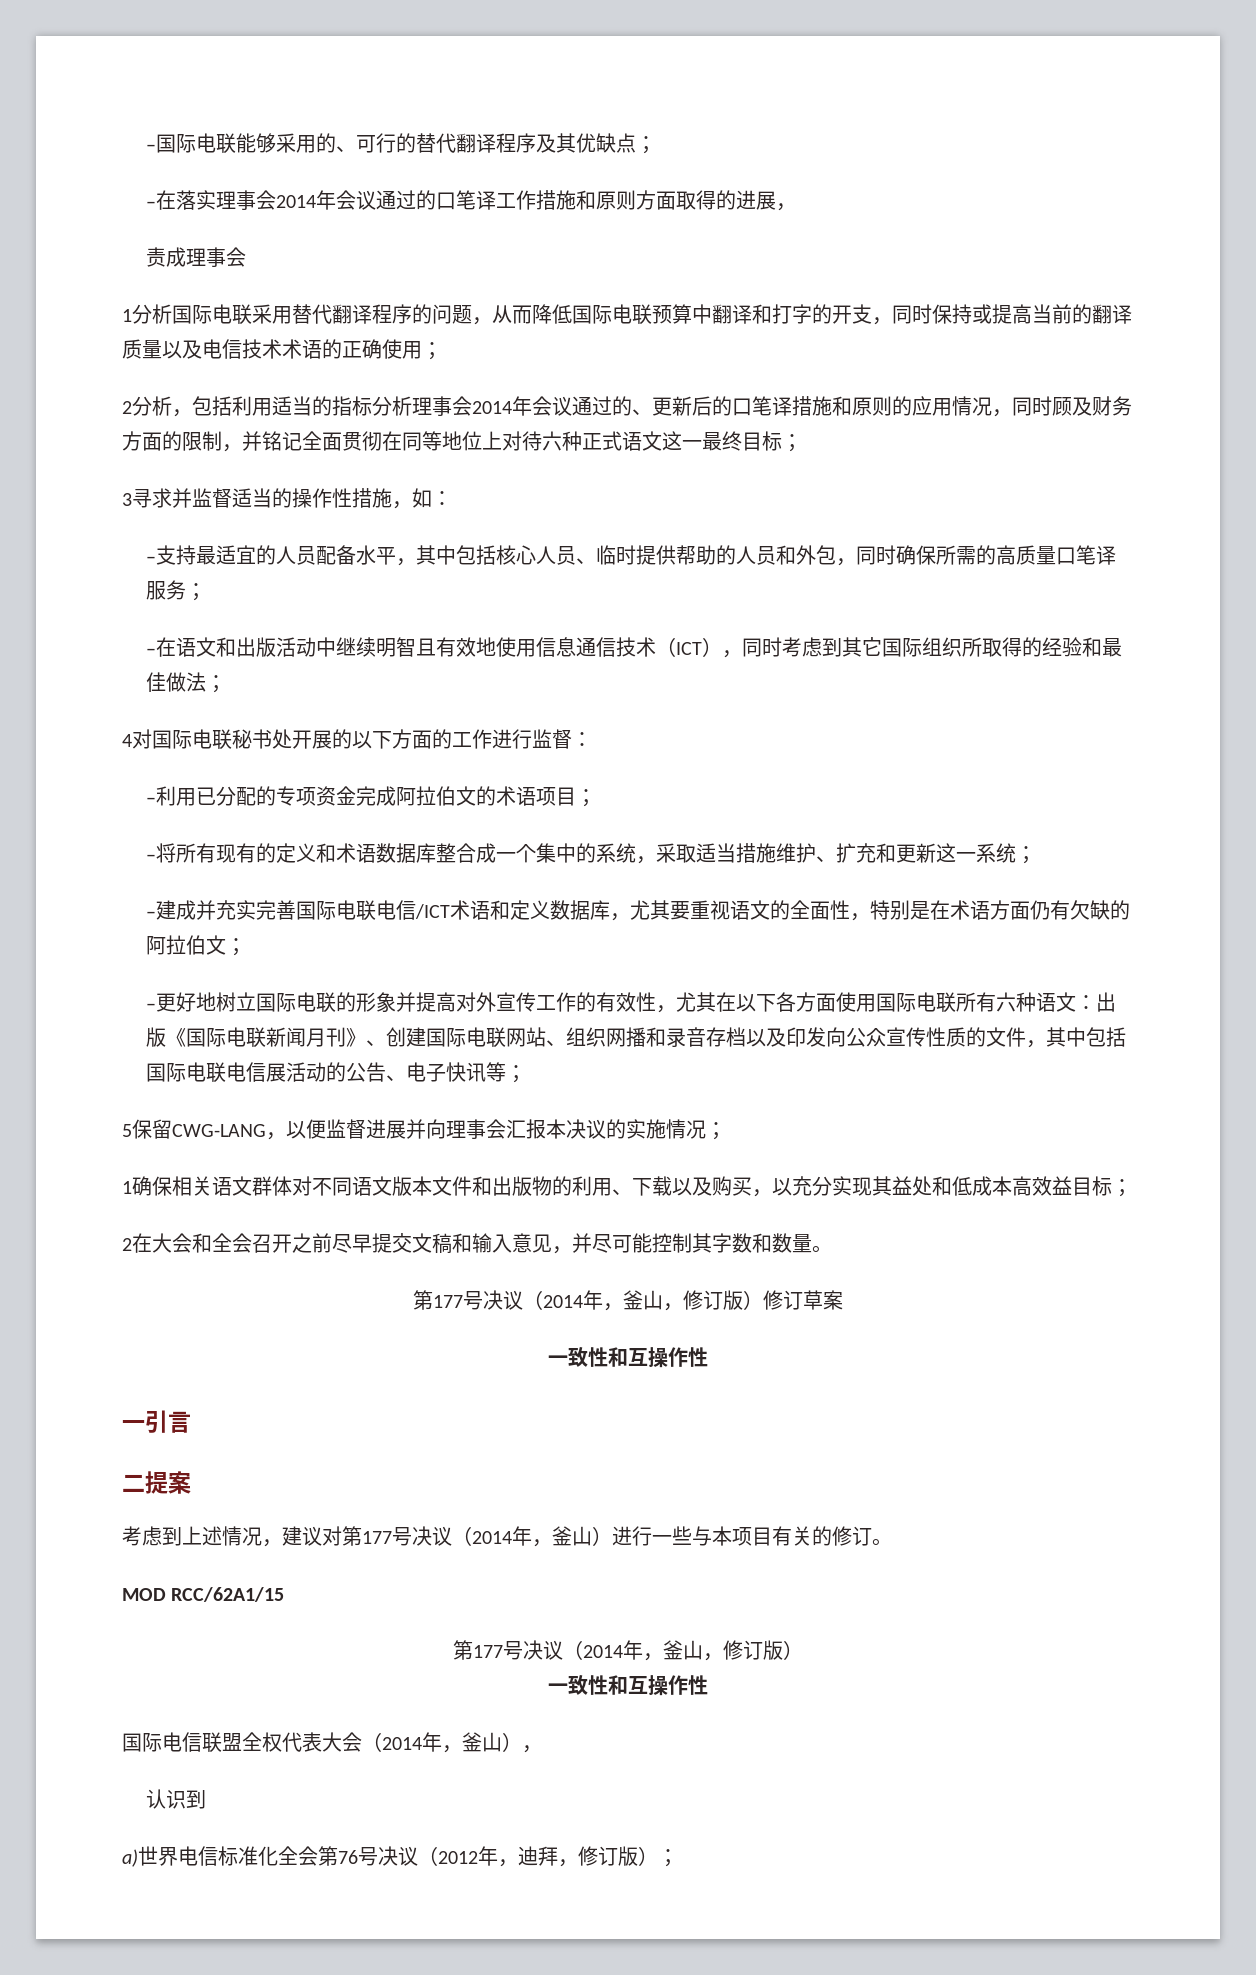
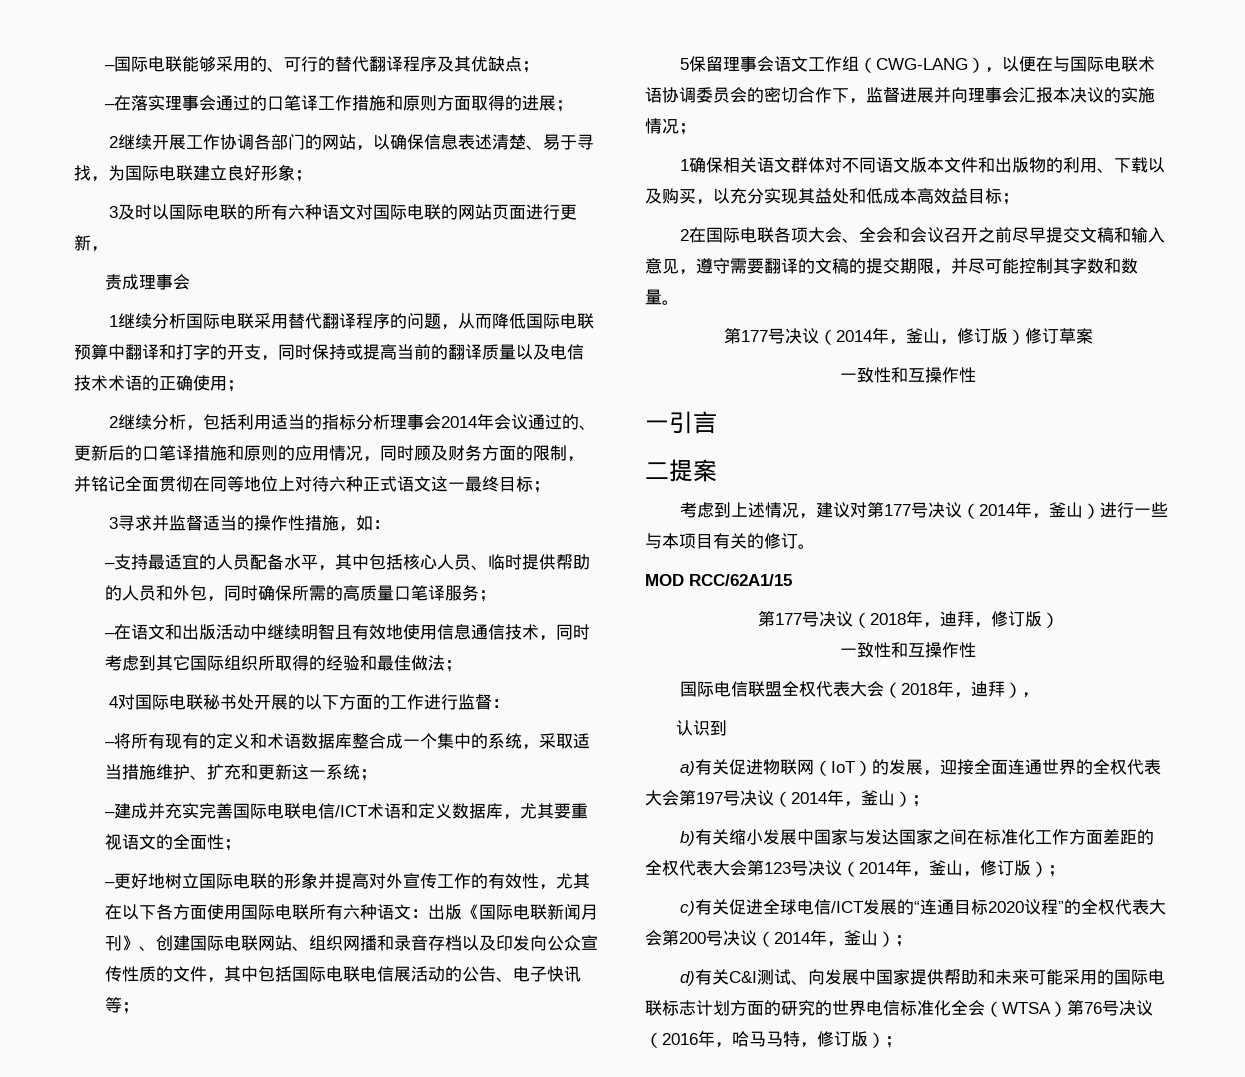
- –在落实理事会2014年会议通过的口笔译工作措施和原则方面取得的进展，
+ –在落实理事会通过的口笔译工作措施和原则方面取得的进展；
+ 2继续开展工作协调各部门的网站，以确保信息表述清楚、易于寻找，为国际电联建立良好形象；
+ 3及时以国际电联的所有六种语文对国际电联的网站页面进行更新，
- 1分析国际电联采用替代翻译程序的问题，从而降低国际电联预算中翻译和打字的开支，同时保持或提高当前的翻译质量以及电信技术术语的正确使用；
+ 1继续分析国际电联采用替代翻译程序的问题，从而降低国际电联预算中翻译和打字的开支，同时保持或提高当前的翻译质量以及电信技术术语的正确使用；
- 2分析，包括利用适当的指标分析理事会2014年会议通过的、更新后的口笔译措施和原则的应用情况，同时顾及财务方面的限制，并铭记全面贯彻在同等地位上对待六种正式语文这一最终目标；
+ 2继续分析，包括利用适当的指标分析理事会2014年会议通过的、更新后的口笔译措施和原则的应用情况，同时顾及财务方面的限制，并铭记全面贯彻在同等地位上对待六种正式语文这一最终目标；
- –在语文和出版活动中继续明智且有效地使用信息通信技术（ICT），同时考虑到其它国际组织所取得的经验和最佳做法；
+ –在语文和出版活动中继续明智且有效地使用信息通信技术，同时考虑到其它国际组织所取得的经验和最佳做法；
- –利用已分配的专项资金完成阿拉伯文的术语项目；
- –建成并充实完善国际电联电信/ICT术语和定义数据库，尤其要重视语文的全面性，特别是在术语方面仍有欠缺的阿拉伯文；
+ –建成并充实完善国际电联电信/ICT术语和定义数据库，尤其要重视语文的全面性；
- 5保留CWG-LANG，以便监督进展并向理事会汇报本决议的实施情况；
+ 5保留理事会语文工作组（CWG-LANG），以便在与国际电联术语协调委员会的密切合作下，监督进展并向理事会汇报本决议的实施情况；
- 2在大会和全会召开之前尽早提交文稿和输入意见，并尽可能控制其字数和数量。
+ 2在国际电联各项大会、全会和会议召开之前尽早提交文稿和输入意见，遵守需要翻译的文稿的提交期限，并尽可能控制其字数和数量。
  MOD RCC/62A1/15
- 第177号决议（2014年，釜山，修订版）
+ 第177号决议（2018年，迪拜，修订版）
- 国际电信联盟全权代表大会（2014年，釜山），
+ 国际电信联盟全权代表大会（2018年，迪拜），
- a)世界电信标准化全会第76号决议（2012年，迪拜，修订版）；
+ a)有关促进物联网（IoT）的发展，迎接全面连通世界的全权代表大会第197号决议（2014年，釜山）；
+ b)有关缩小发展中国家与发达国家之间在标准化工作方面差距的全权代表大会第123号决议（2014年，釜山，修订版）；
+ c)有关促进全球电信/ICT发展的“连通目标2020议程”的全权代表大会第200号决议（2014年，釜山）；
+ d)有关C&I测试、向发展中国家提供帮助和未来可能采用的国际电联标志计划方面的研究的世界电信标准化全会（WTSA）第76号决议（2016年，哈马马特，修订版）；

